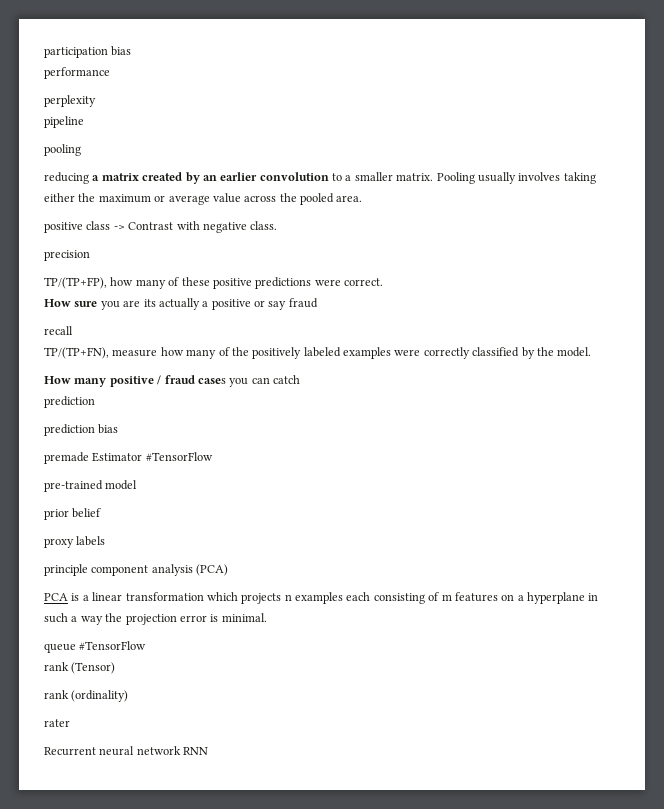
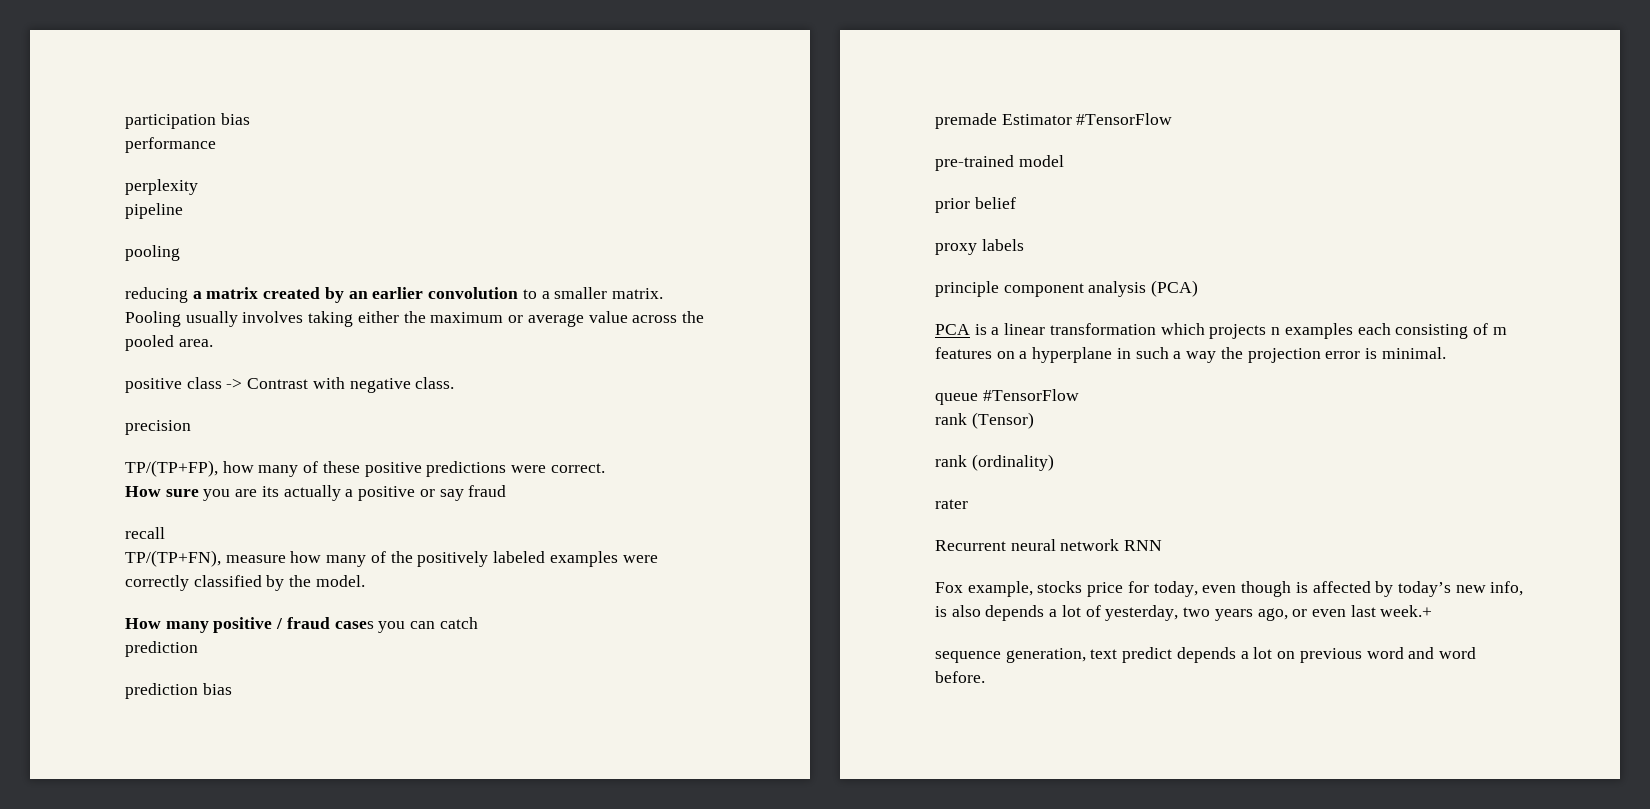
+ Fox example, stocks price for today, even though is affected by today’s new info, is also depends a lot of yesterday, two years ago, or even last week.+
+ sequence generation, text predict depends a lot on previous word and word before.

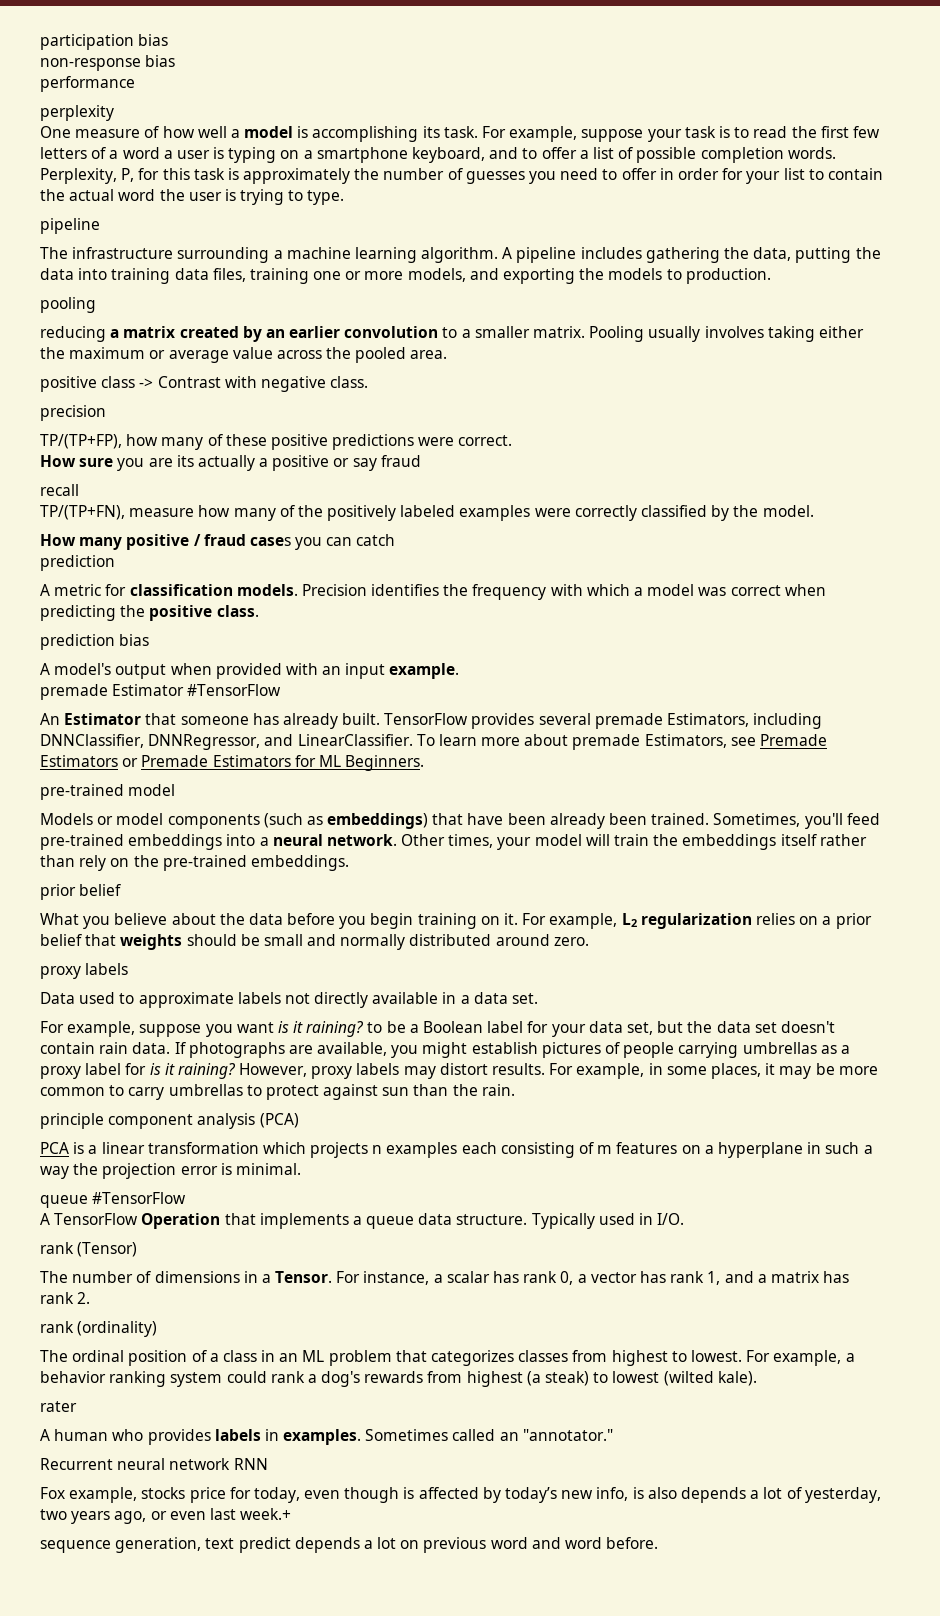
+ non-response bias
+ One measure of how well a model is accomplishing its task. For example, suppose your task is to read the first few letters of a word a user is typing on a smartphone keyboard, and to offer a list of possible completion words. Perplexity, P, for this task is approximately the number of guesses you need to offer in order for your list to contain the actual word the user is trying to type.
  pipeline
+ The infrastructure surrounding a machine learning algorithm. A pipeline includes gathering the data, putting the data into training data files, training one or more models, and exporting the models to production.
+ A metric for classification models. Precision identifies the frequency with which a model was correct when predicting the positive class.
  prediction bias
+ A model's output when provided with an input example.
  premade Estimator #TensorFlow
+ An Estimator that someone has already built. TensorFlow provides several premade Estimators, including DNNClassifier, DNNRegressor, and LinearClassifier. To learn more about premade Estimators, see Premade Estimators or Premade Estimators for ML Beginners.
  pre-trained model
+ Models or model components (such as embeddings) that have been already been trained. Sometimes, you'll feed pre-trained embeddings into a neural network. Other times, your model will train the embeddings itself rather than rely on the pre-trained embeddings.
  prior belief
+ What you believe about the data before you begin training on it. For example, L2 regularization relies on a prior belief that weights should be small and normally distributed around zero.
  proxy labels
+ Data used to approximate labels not directly available in a data set.
+ For example, suppose you want is it raining? to be a Boolean label for your data set, but the data set doesn't contain rain data. If photographs are available, you might establish pictures of people carrying umbrellas as a proxy label for is it raining? However, proxy labels may distort results. For example, in some places, it may be more common to carry umbrellas to protect against sun than the rain.
+ A TensorFlow Operation that implements a queue data structure. Typically used in I/O.
  rank (Tensor)
+ The number of dimensions in a Tensor. For instance, a scalar has rank 0, a vector has rank 1, and a matrix has rank 2.
  rank (ordinality)
+ The ordinal position of a class in an ML problem that categorizes classes from highest to lowest. For example, a behavior ranking system could rank a dog's rewards from highest (a steak) to lowest (wilted kale).
  rater
+ A human who provides labels in examples. Sometimes called an "annotator."

